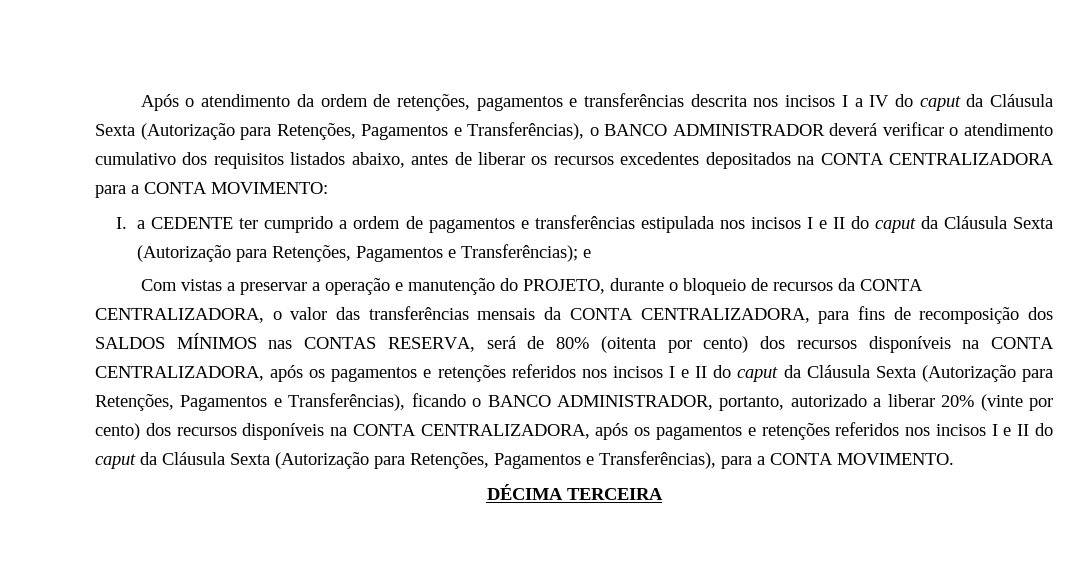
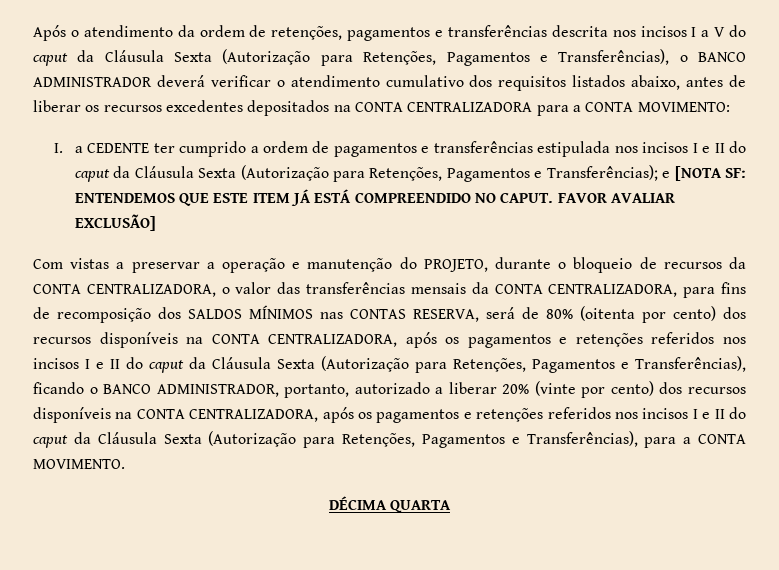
- Após o atendimento da ordem de retenções, pagamentos e transferências descrita nos incisos I a IV do caput da Cláusula Sexta (Autorização para Retenções, Pagamentos e Transferências), o BANCO ADMINISTRADOR deverá verificar o atendimento cumulativo dos requisitos listados abaixo, antes de liberar os recursos excedentes depositados na CONTA CENTRALIZADORA para a CONTA MOVIMENTO:
+ Após o atendimento da ordem de retenções, pagamentos e transferências descrita nos incisos I a V do caput da Cláusula Sexta (Autorização para Retenções, Pagamentos e Transferências), o BANCO ADMINISTRADOR deverá verificar o atendimento cumulativo dos requisitos listados abaixo, antes de liberar os recursos excedentes depositados na CONTA CENTRALIZADORA para a CONTA MOVIMENTO:
- I. a CEDENTE ter cumprido a ordem de pagamentos e transferências estipulada nos incisos I e II do caput da Cláusula Sexta (Autorização para Retenções, Pagamentos e Transferências); e
+ I. a CEDENTE ter cumprido a ordem de pagamentos e transferências estipulada nos incisos I e II do caput da Cláusula Sexta (Autorização para Retenções, Pagamentos e Transferências); e [NOTA SF: ENTENDEMOS QUE ESTE ITEM JÁ ESTÁ COMPREENDIDO NO CAPUT. FAVOR AVALIAR EXCLUSÃO]
- DÉCIMA TERCEIRA
+ DÉCIMA QUARTA

